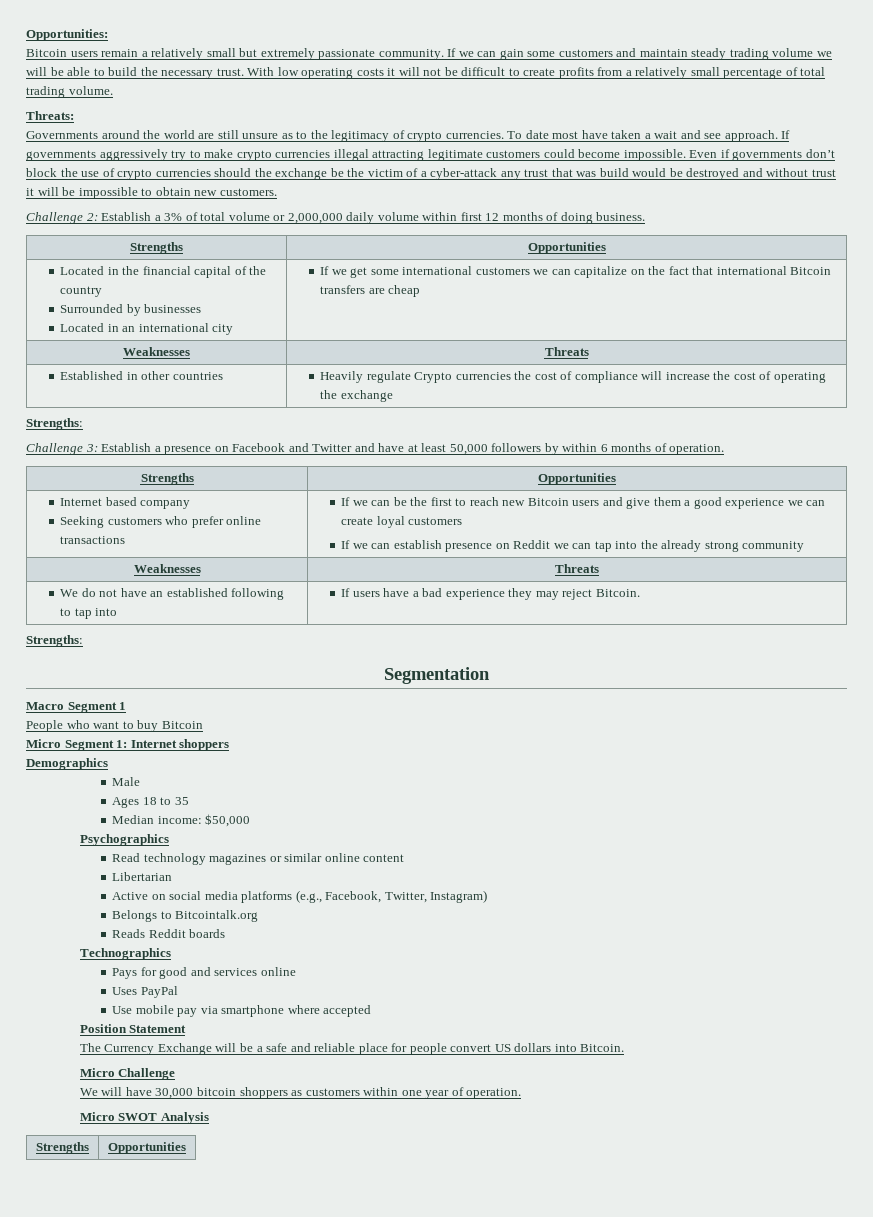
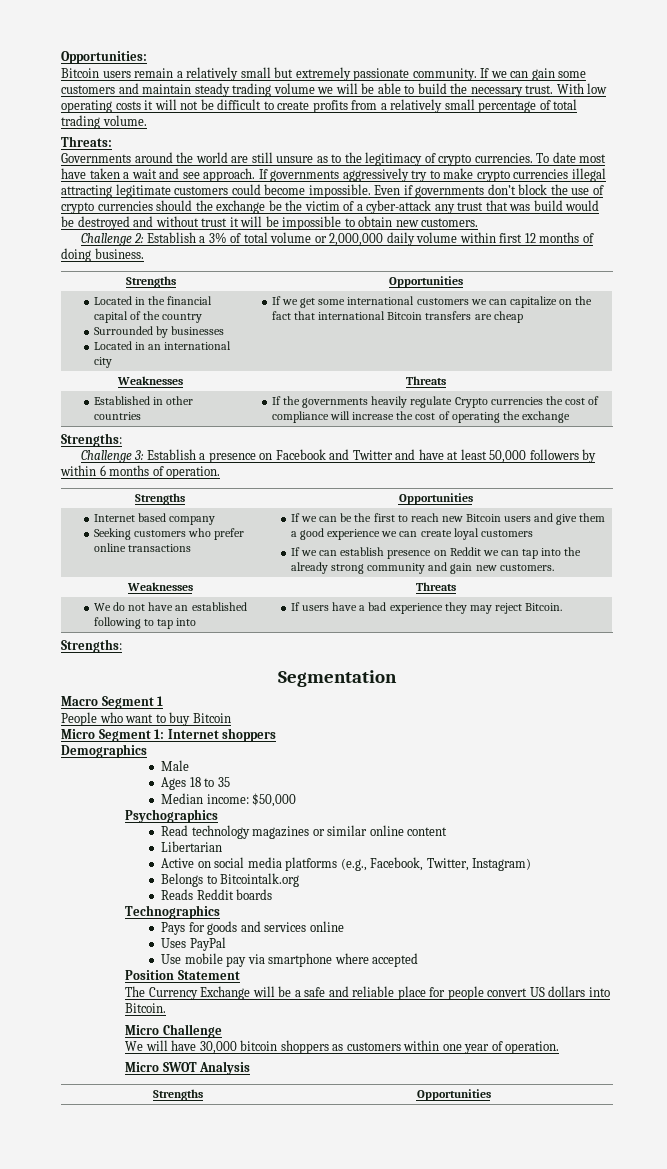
- Established in other countries | Heavily regulate Crypto currencies the cost of compliance will increase the cost of operating the exchange
+ Established in other countries | If the governments heavily regulate Crypto currencies the cost of compliance will increase the cost of operating the exchange
- If we can establish presence on Reddit we can tap into the already strong community
+ If we can establish presence on Reddit we can tap into the already strong community and gain new customers.
- Pays for good and services online
+ Pays for goods and services online

